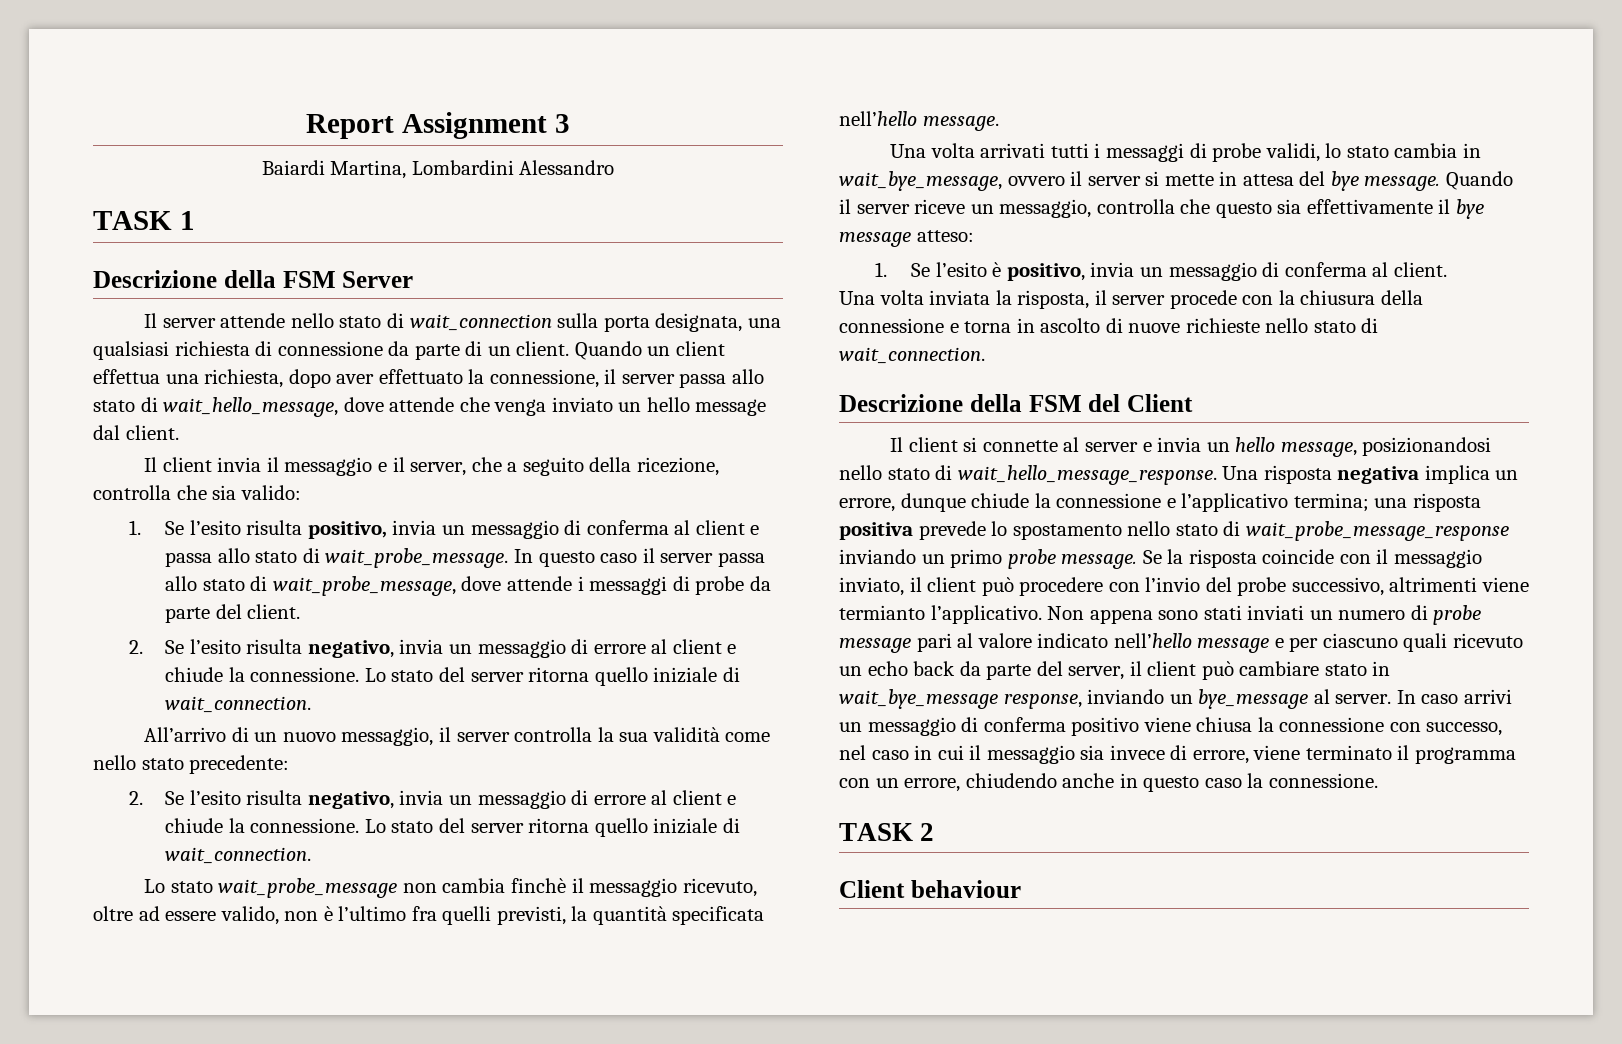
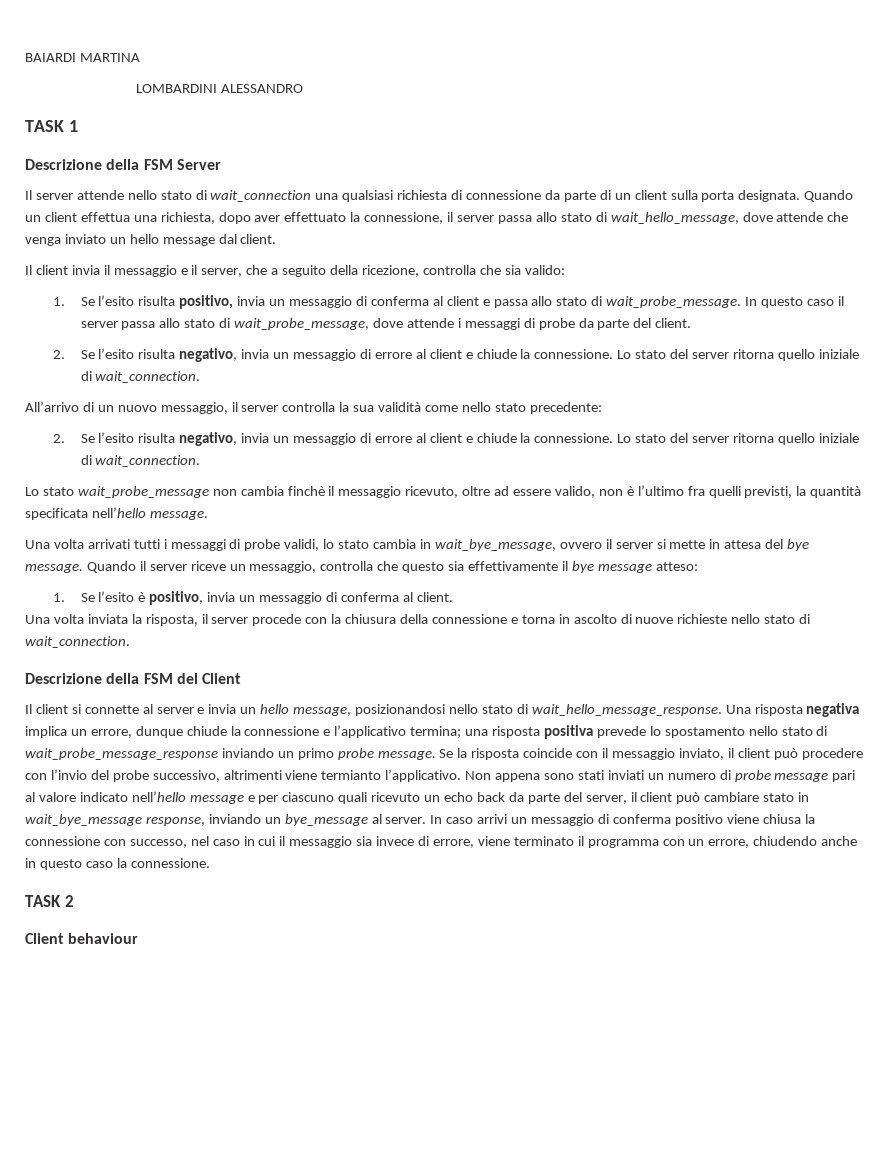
- Report Assignment 3
- Baiardi Martina, Lombardini Alessandro
+ BAIARDI MARTINA
+ LOMBARDINI ALESSANDRO
- Il server attende nello stato di wait_connection sulla porta designata, una qualsiasi richiesta di connessione da parte di un client.
+ Il server attende nello stato di wait_connection una qualsiasi richiesta di connessione da parte di un client sulla porta designata.

